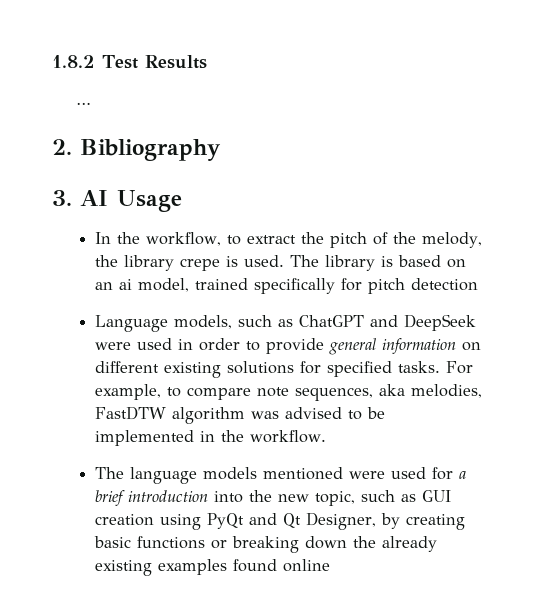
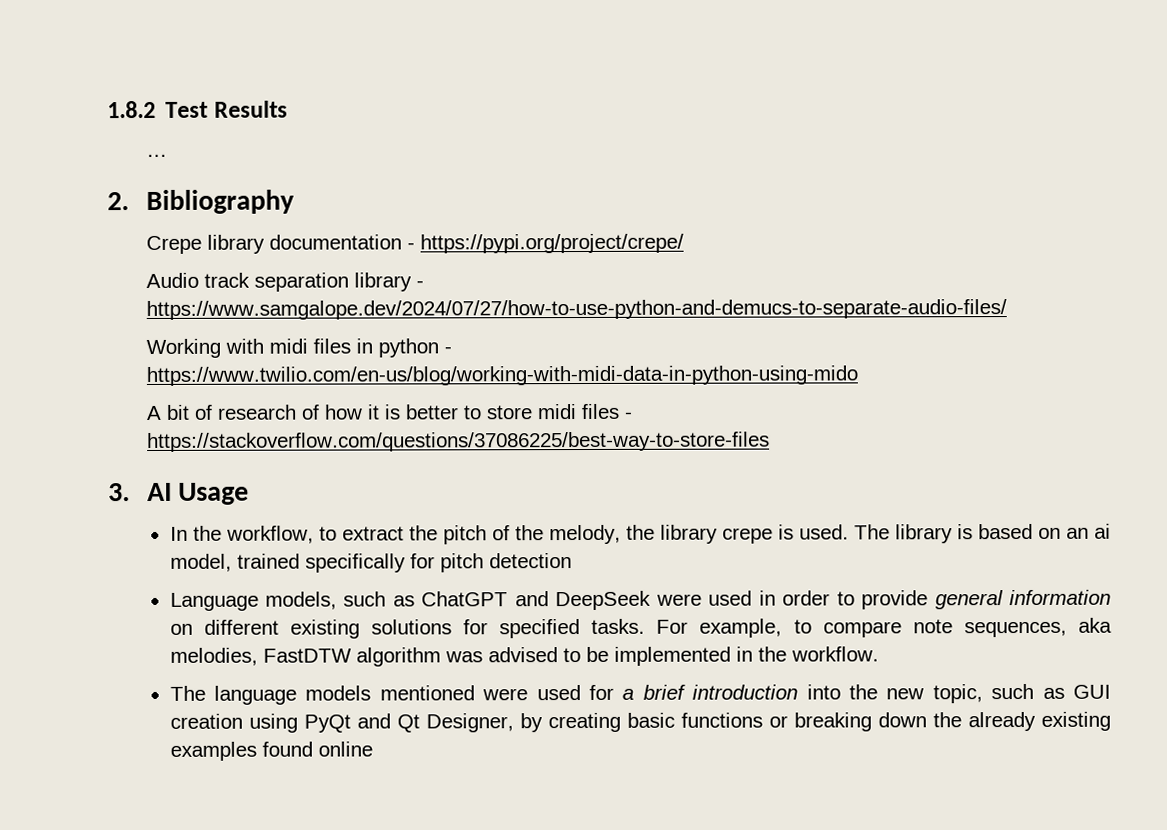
+ Crepe library documentation - https://pypi.org/project/crepe/
+ Audio track separation library - https://www.samgalope.dev/2024/07/27/how-to-use-python-and-demucs-to-separate-audio-files/
+ Working with midi files in python - https://www.twilio.com/en-us/blog/working-with-midi-data-in-python-using-mido
+ A bit of research of how it is better to store midi files - https://stackoverflow.com/questions/37086225/best-way-to-store-files

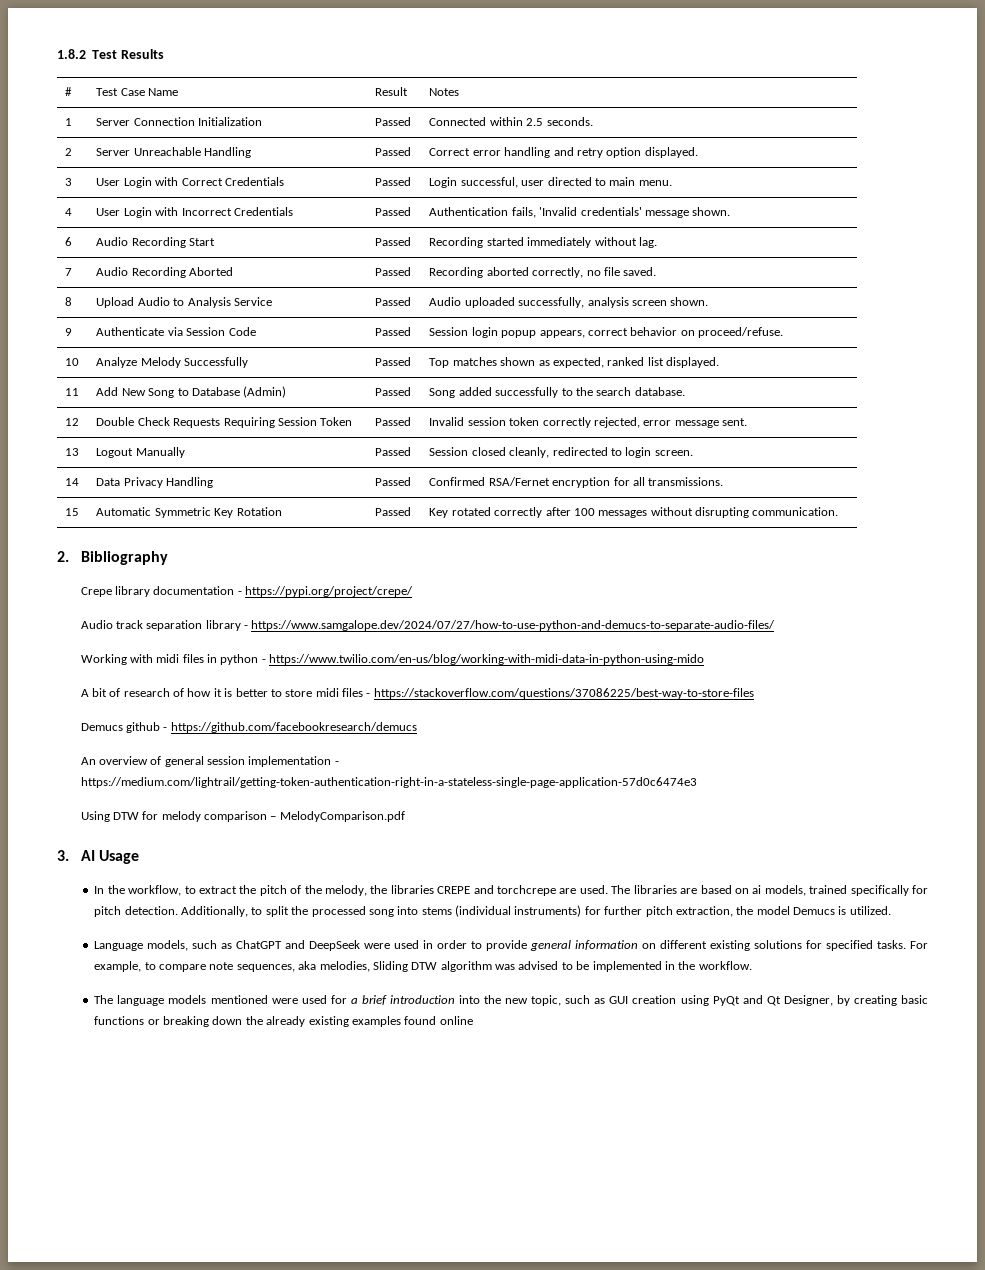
- …
+ # | Test Case Name | Result | Notes
+ 1 | Server Connection Initialization | Passed | Connected within 2.5 seconds.
+ 2 | Server Unreachable Handling | Passed | Correct error handling and retry option displayed.
+ 3 | User Login with Correct Credentials | Passed | Login successful, user directed to main menu.
+ 4 | User Login with Incorrect Credentials | Passed | Authentication fails, 'Invalid credentials' message shown.
+ 6 | Audio Recording Start | Passed | Recording started immediately without lag.
+ 7 | Audio Recording Aborted | Passed | Recording aborted correctly, no file saved.
+ 8 | Upload Audio to Analysis Service | Passed | Audio uploaded successfully, analysis screen shown.
+ 9 | Authenticate via Session Code | Passed | Session login popup appears, correct behavior on proceed/refuse.
+ 10 | Analyze Melody Successfully | Passed | Top matches shown as expected, ranked list displayed.
+ 11 | Add New Song to Database (Admin) | Passed | Song added successfully to the search database.
+ 12 | Double Check Requests Requiring Session Token | Passed | Invalid session token correctly rejected, error message sent.
+ 13 | Logout Manually | Passed | Session closed cleanly, redirected to login screen.
+ 14 | Data Privacy Handling | Passed | Confirmed RSA/Fernet encryption for all transmissions.
+ 15 | Automatic Symmetric Key Rotation | Passed | Key rotated correctly after 100 messages without disrupting communication.
+ Demucs github - https://github.com/facebookresearch/demucs
+ An overview of general session implementation - https://medium.com/lightrail/getting-token-authentication-right-in-a-stateless-single-page-application-57d0c6474e3
+ Using DTW for melody comparison – MelodyComparison.pdf
- In the workflow, to extract the pitch of the melody, the library crepe is used. The library is based on an ai model, trained specifically for pitch detection
+ In the workflow, to extract the pitch of the melody, the libraries CREPE and torchcrepe are used. The libraries are based on ai models, trained specifically for pitch detection. Additionally, to split the processed song into stems (individual instruments) for further pitch extraction, the model Demucs is utilized.
- For example, to compare note sequences, aka melodies, FastDTW algorithm was advised to be implemented in the workflow.
+ For example, to compare note sequences, aka melodies, Sliding DTW algorithm was advised to be implemented in the workflow.

